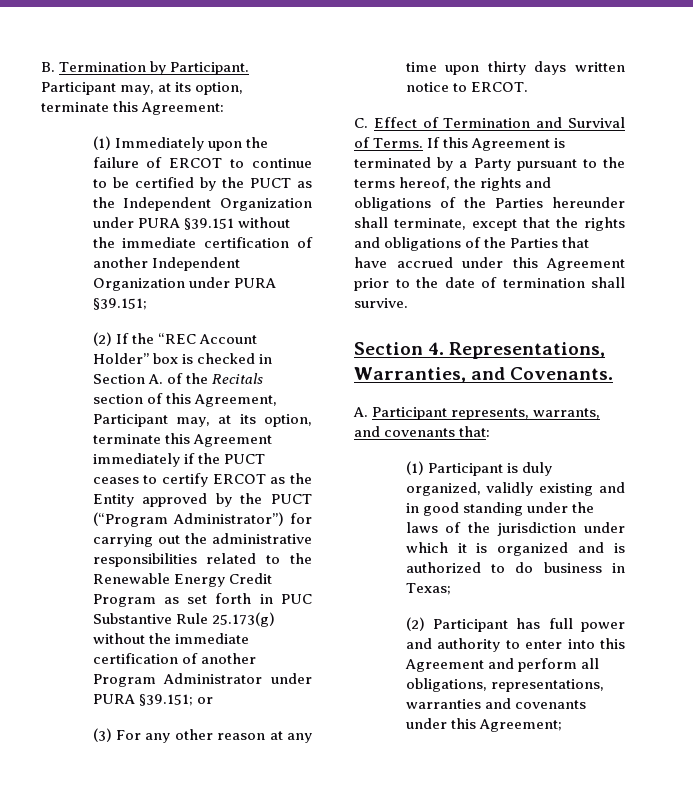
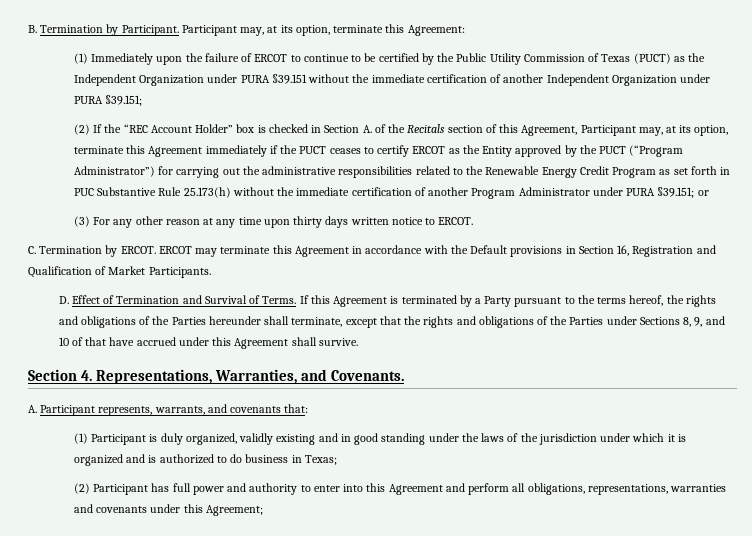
- (1) Immediately upon the failure of ERCOT to continue to be certified by the PUCT as the Independent Organization under PURA §39.151 without the immediate certification of another Independent Organization under PURA §39.151;
+ (1) Immediately upon the failure of ERCOT to continue to be certified by the Public Utility Commission of Texas (PUCT) as the Independent Organization under PURA §39.151 without the immediate certification of another Independent Organization under PURA §39.151;
- (2) If the “REC Account Holder” box is checked in Section A. of the Recitals section of this Agreement, Participant may, at its option, terminate this Agreement immediately if the PUCT ceases to certify ERCOT as the Entity approved by the PUCT (“Program Administrator”) for carrying out the administrative responsibilities related to the Renewable Energy Credit Program as set forth in PUC Substantive Rule 25.173(g) without the immediate certification of another Program Administrator under PURA §39.151;
+ (2) If the “REC Account Holder” box is checked in Section A. of the Recitals section of this Agreement, Participant may, at its option, terminate this Agreement immediately if the PUCT ceases to certify ERCOT as the Entity approved by the PUCT (“Program Administrator”) for carrying out the administrative responsibilities related to the Renewable Energy Credit Program as set forth in PUC Substantive Rule 25.173(h) without the immediate certification of another Program Administrator under PURA §39.151;
- C. Effect of Termination and Survival of Terms.
+ C. Termination by ERCOT. ERCOT may terminate this Agreement in accordance with the Default provisions in Section 16, Registration and Qualification of Market Participants.
+ D. Effect of Termination and Survival of Terms.
- If this Agreement is terminated by a Party pursuant to the terms hereof, the rights and obligations of the Parties hereunder shall terminate, except that the rights and obligations of the Parties that have accrued under this Agreement prior to the date of termination shall survive.
+ If this Agreement is terminated by a Party pursuant to the terms hereof, the rights and obligations of the Parties hereunder shall terminate, except that the rights and obligations of the Parties under Sections 8, 9, and 10 of that have accrued under this Agreement shall survive.

